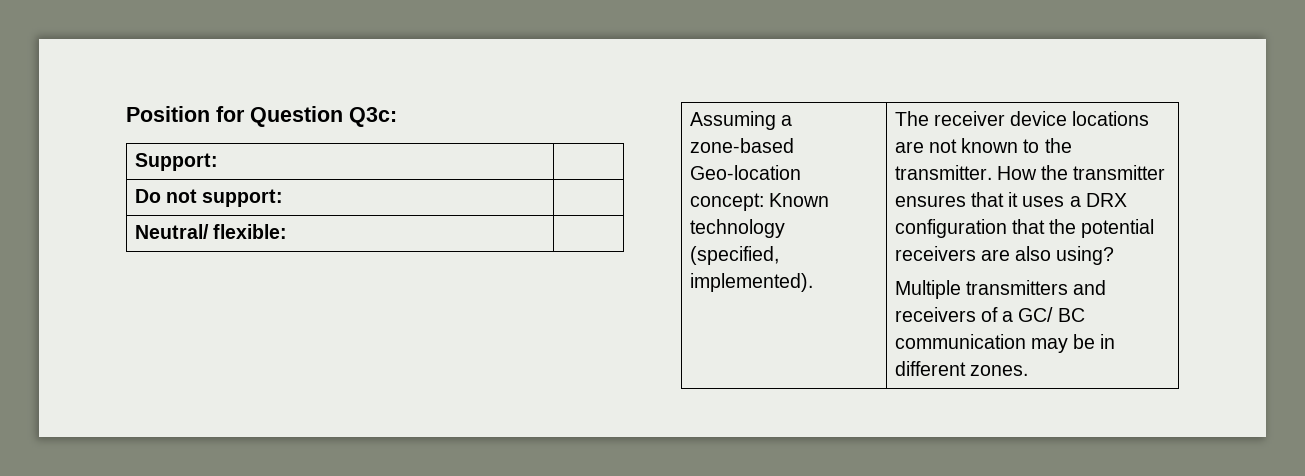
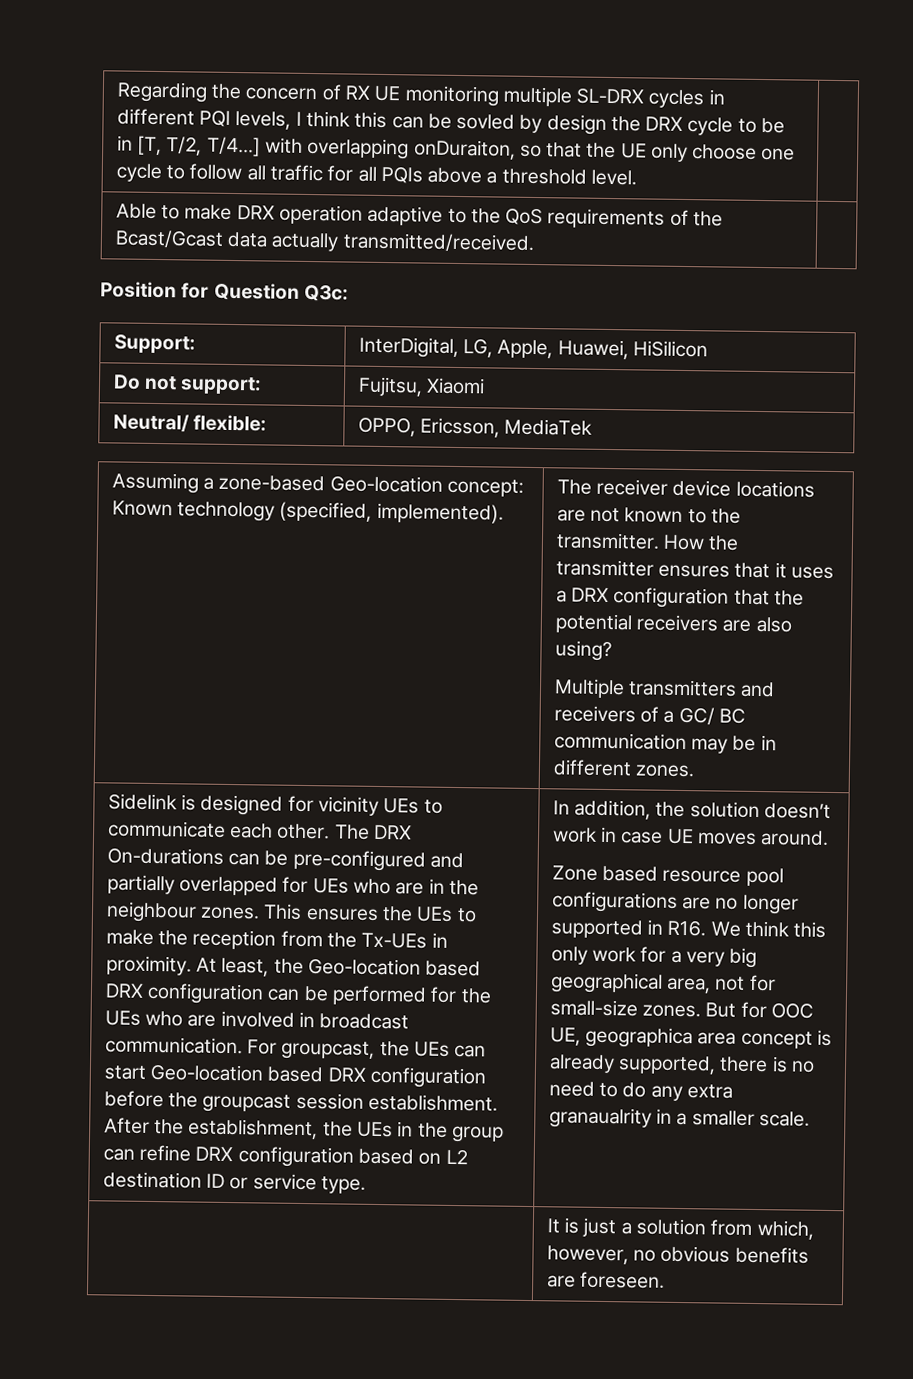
+ Regarding the concern of RX UE monitoring multiple SL-DRX cycles in different PQI levels, I think this can be sovled by design the DRX cycle to be in [T, T/2, T/4…] with overlapping onDuraiton, so that the UE only choose one cycle to follow all traffic for all PQIs above a threshold level. |
+ Able to make DRX operation adaptive to the QoS requirements of the Bcast/Gcast data actually transmitted/received. |
- Support: |
+ Support: | InterDigital, LG, Apple, Huawei, HiSilicon
- Do not support: |
+ Do not support: | Fujitsu, Xiaomi
- Neutral/ flexible: |
+ Neutral/ flexible: | OPPO, Ericsson, MediaTek
+ Sidelink is designed for vicinity UEs to communicate each other. The DRX On-durations can be pre-configured and partially overlapped for UEs who are in the neighbour zones. This ensures the UEs to make the reception from the Tx-UEs in proximity. At least, the Geo-location based DRX configuration can be performed for the UEs who are involved in broadcast communication. For groupcast, the UEs can start Geo-location based DRX configuration before the groupcast session establishment. After the establishment, the UEs in the group can refine DRX configuration based on L2 destination ID or service type. | In addition, the solution doesn’t work in case UE moves around.
+ Zone based resource pool configurations are no longer supported in R16. We think this only work for a very big geographical area, not for small-size zones. But for OOC UE, geographica area concept is already supported, there is no need to do any extra granaualrity in a smaller scale.
+ | It is just a solution from which, however, no obvious benefits are foreseen.

